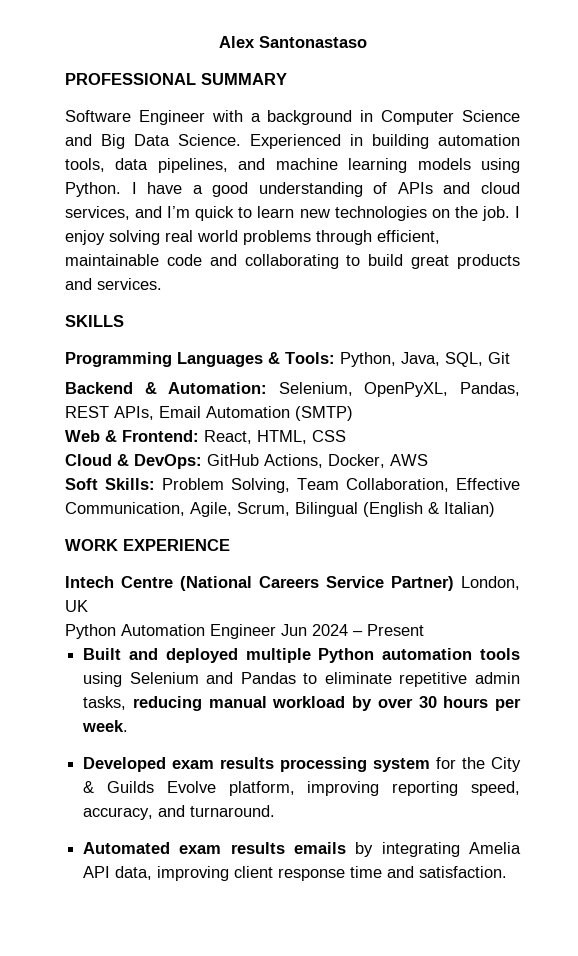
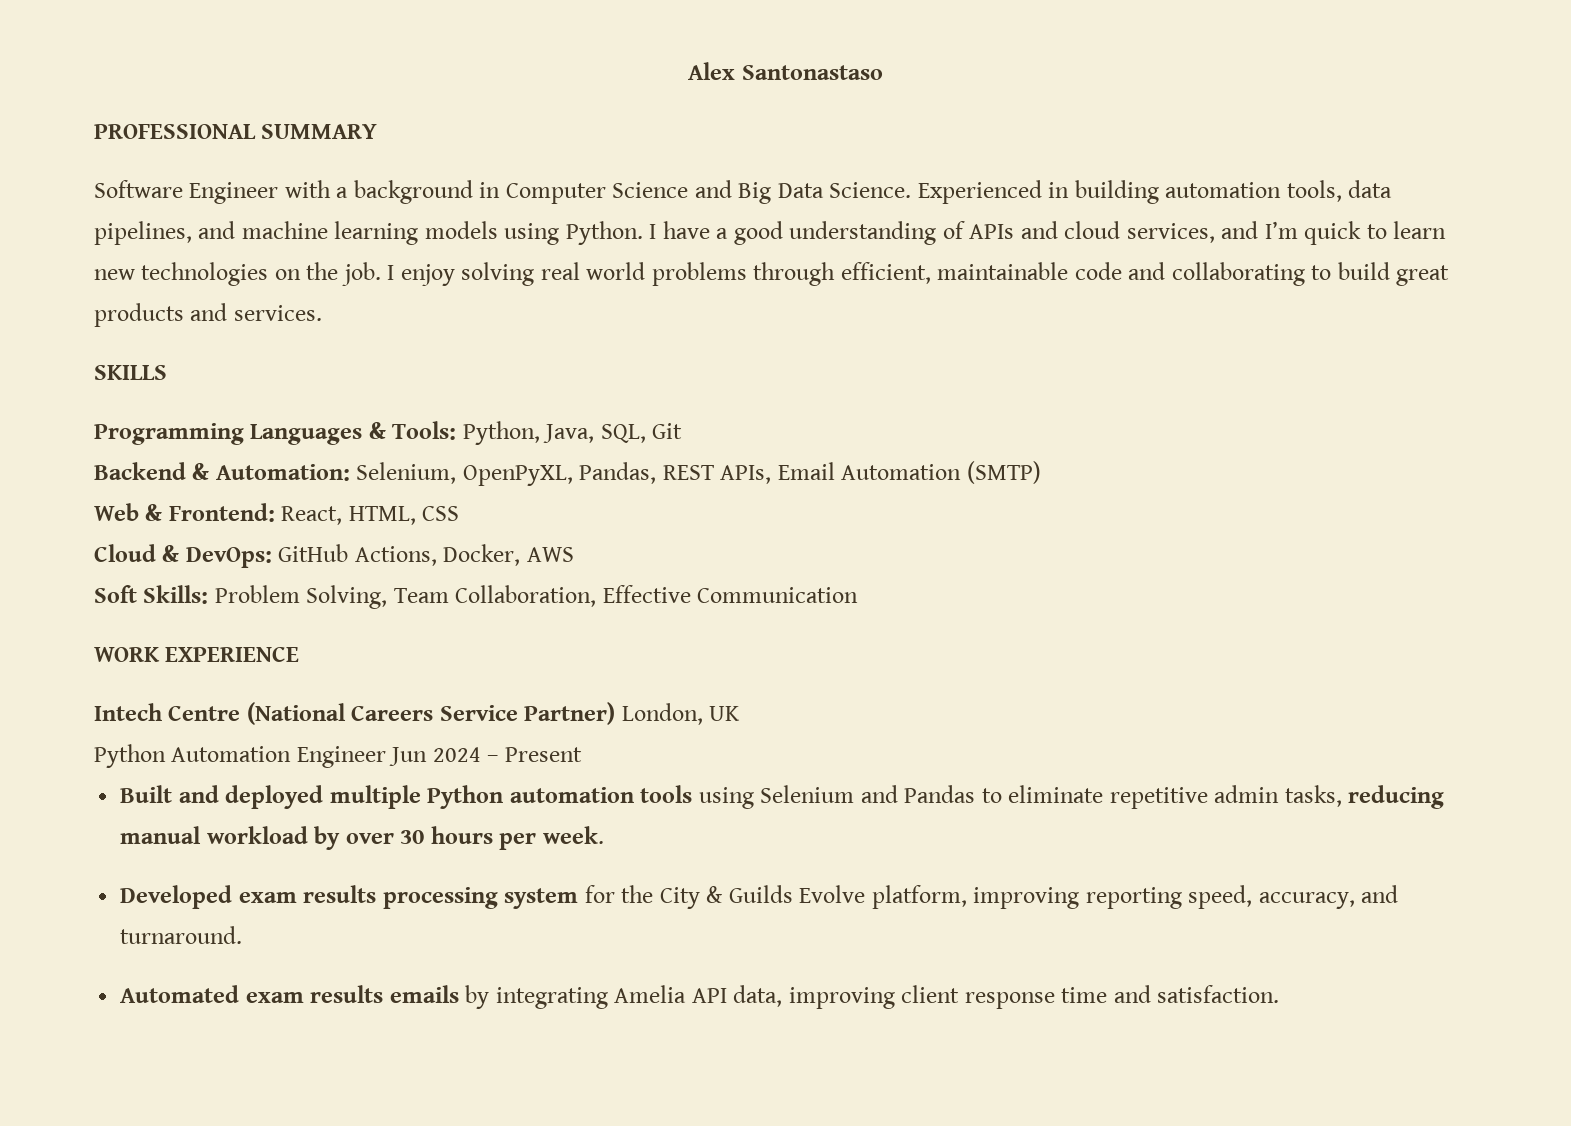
- Soft Skills: Problem Solving, Team Collaboration, Effective Communication, Agile, Scrum, Bilingual (English & Italian)
+ Soft Skills: Problem Solving, Team Collaboration, Effective Communication

